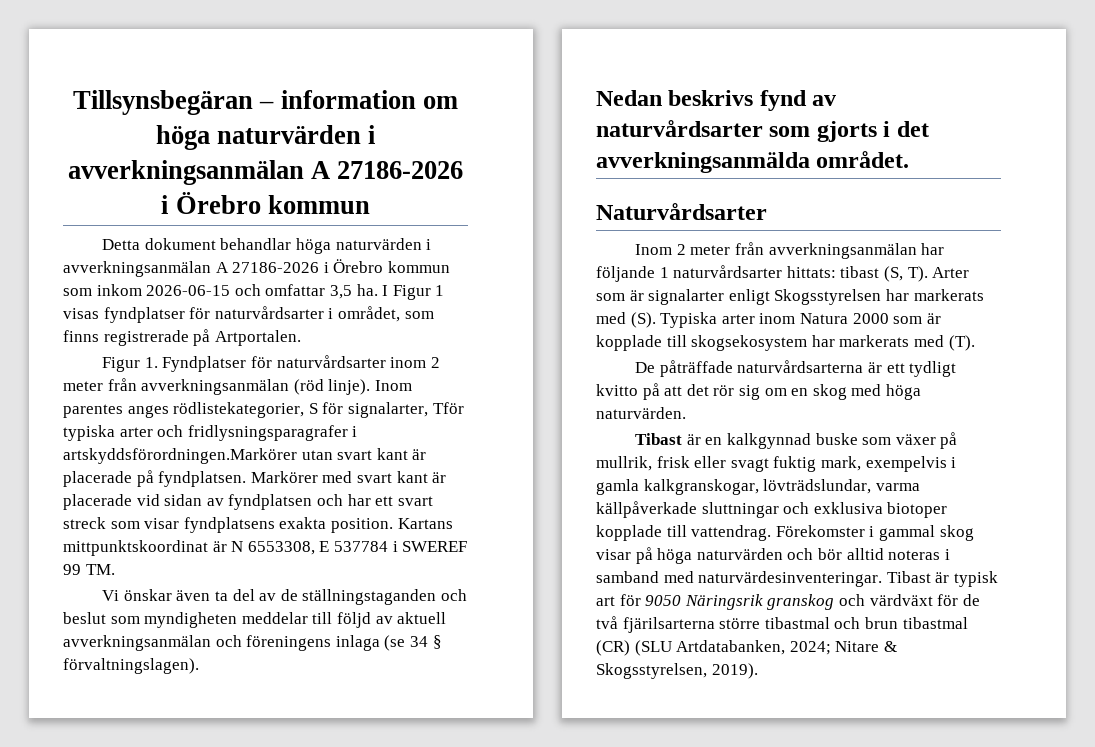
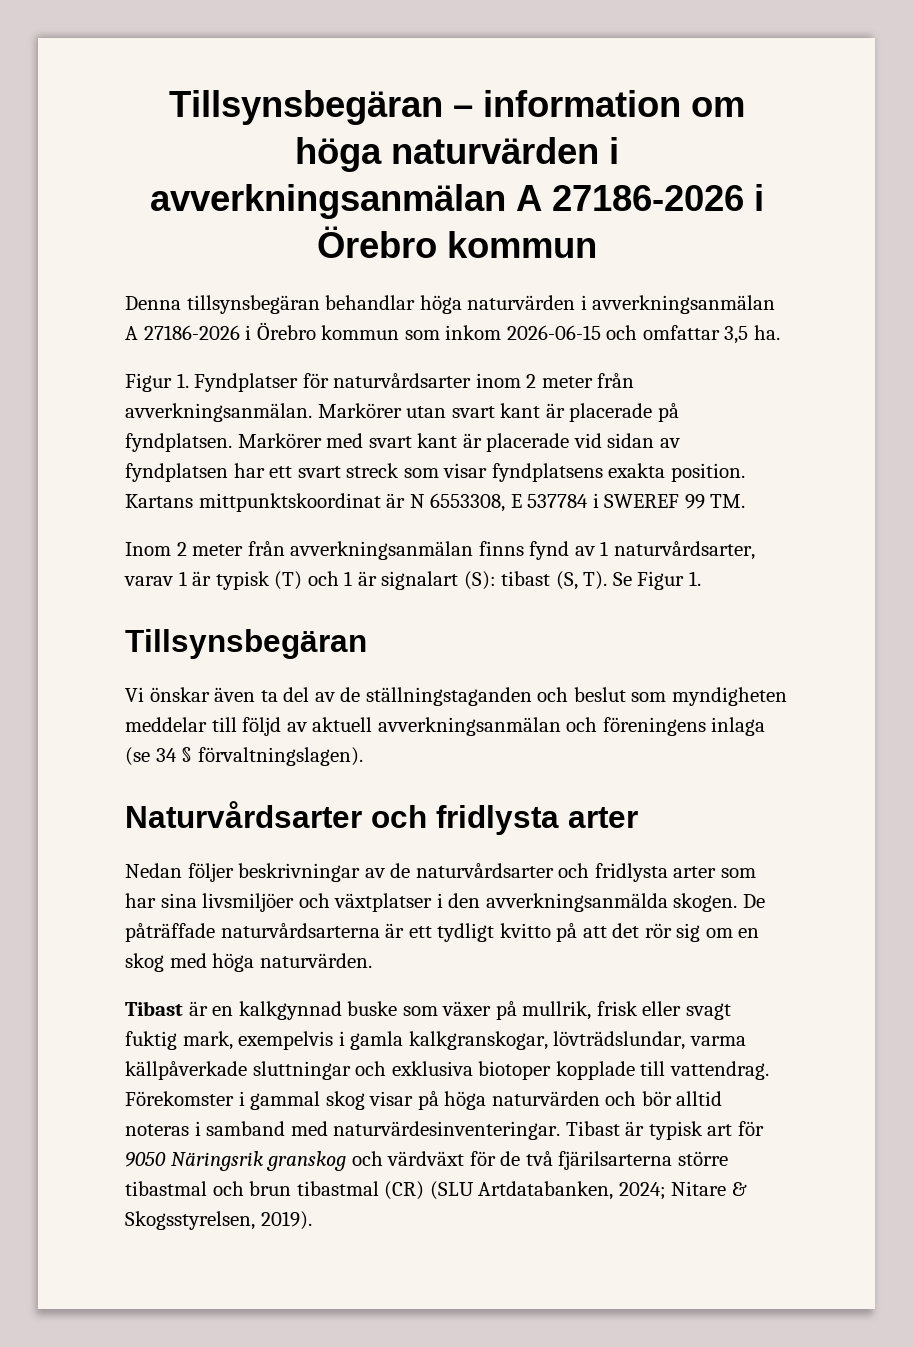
- Detta dokument behandlar höga naturvärden i avverkningsanmälan A 27186-2026 i Örebro kommun som inkom 2026-06-15 och omfattar 3,5 ha. I Figur 1 visas fyndplatser för naturvårdsarter i området, som finns registrerade på Artportalen.
+ Denna tillsynsbegäran behandlar höga naturvärden i avverkningsanmälan A 27186-2026 i Örebro kommun som inkom 2026-06-15 och omfattar 3,5 ha.
- Figur 1. Fyndplatser för naturvårdsarter inom 2 meter från avverkningsanmälan (röd linje). Inom parentes anges rödlistekategorier, S för signalarter, Tför typiska arter och fridlysningsparagrafer i artskyddsförordningen.Markörer utan svart kant är placerade på fyndplatsen.
+ Figur 1. Fyndplatser för naturvårdsarter inom 2 meter från avverkningsanmälan. Markörer utan svart kant är placerade på fyndplatsen.
- Markörer med svart kant är placerade vid sidan av fyndplatsen och har ett svart streck som visar fyndplatsens exakta position.
+ Markörer med svart kant är placerade vid sidan av fyndplatsen har ett svart streck som visar fyndplatsens exakta position.
+ Inom 2 meter från avverkningsanmälan finns fynd av 1 naturvårdsarter, varav 1 är typisk (T) och 1 är signalart (S): tibast (S, T). Se Figur 1.
+ Tillsynsbegäran
- Nedan beskrivs fynd av naturvårdsarter som gjorts i det avverkningsanmälda området.
- Naturvårdsarter
- Inom 2 meter från avverkningsanmälan har följande 1 naturvårdsarter hittats: tibast (S, T). Arter som är signalarter enligt Skogsstyrelsen har markerats med (S). Typiska arter inom Natura 2000 som är kopplade till skogsekosystem har markerats med (T).
- De påträffade naturvårdsarterna är ett tydligt kvitto på att det rör sig om en skog med höga naturvärden.
+ Naturvårdsarter och fridlysta arter
+ Nedan följer beskrivningar av de naturvårdsarter och fridlysta arter som har sina livsmiljöer och växtplatser i den avverkningsanmälda skogen. De påträffade naturvårdsarterna är ett tydligt kvitto på att det rör sig om en skog med höga naturvärden.

